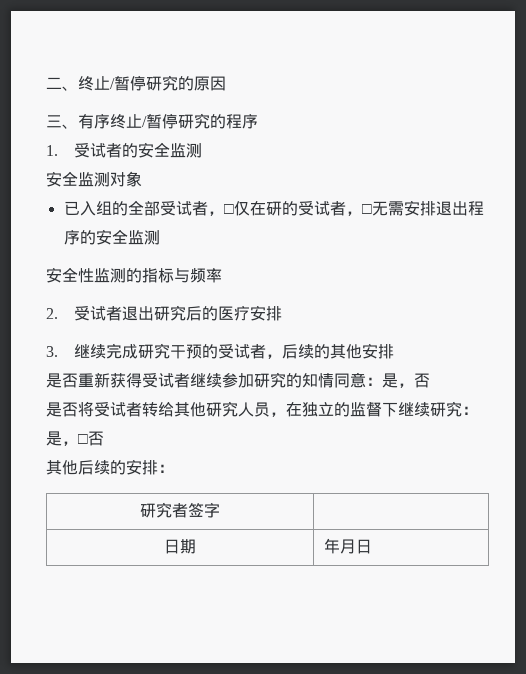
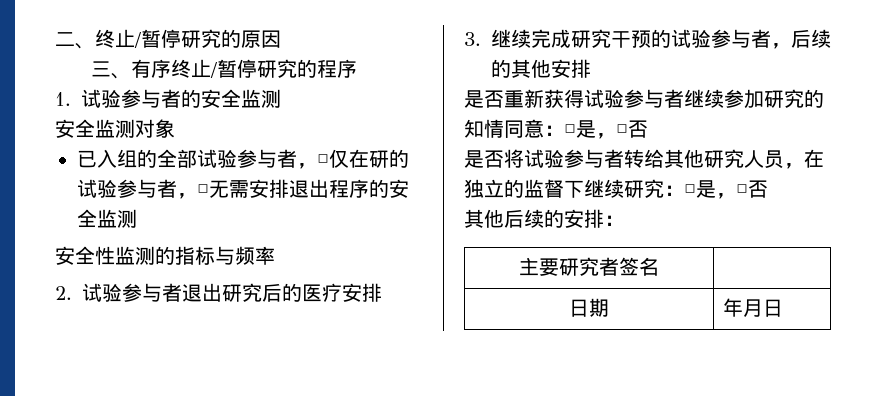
- 1.受试者的安全监测
+ 1.试验参与者的安全监测
- 已入组的全部受试者，□仅在研的受试者，□无需安排退出程序的安全监测
+ 已入组的全部试验参与者，□仅在研的试验参与者，□无需安排退出程序的安全监测
- 2.受试者退出研究后的医疗安排
+ 2.试验参与者退出研究后的医疗安排
- 3.继续完成研究干预的受试者，后续的其他安排
+ 3.继续完成研究干预的试验参与者，后续的其他安排
- 是否重新获得受试者继续参加研究的知情同意：是，否
+ 是否重新获得试验参与者继续参加研究的知情同意：□是，□否
- 是否将受试者转给其他研究人员，在独立的监督下继续研究：是，□否
+ 是否将试验参与者转给其他研究人员，在独立的监督下继续研究：□是，□否
- 研究者签字 |
+ 主要研究者签名 |

